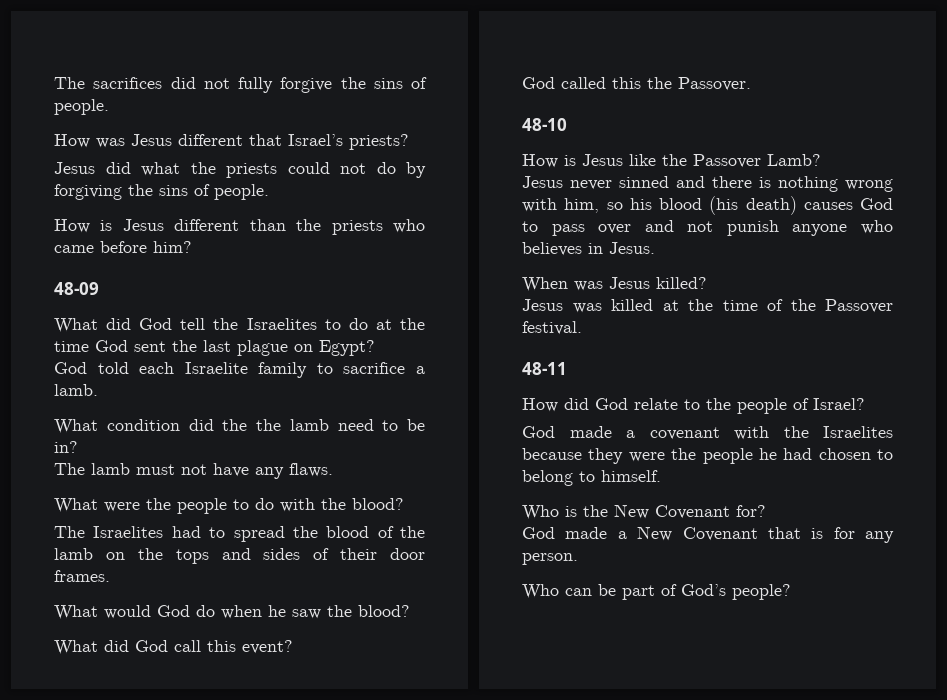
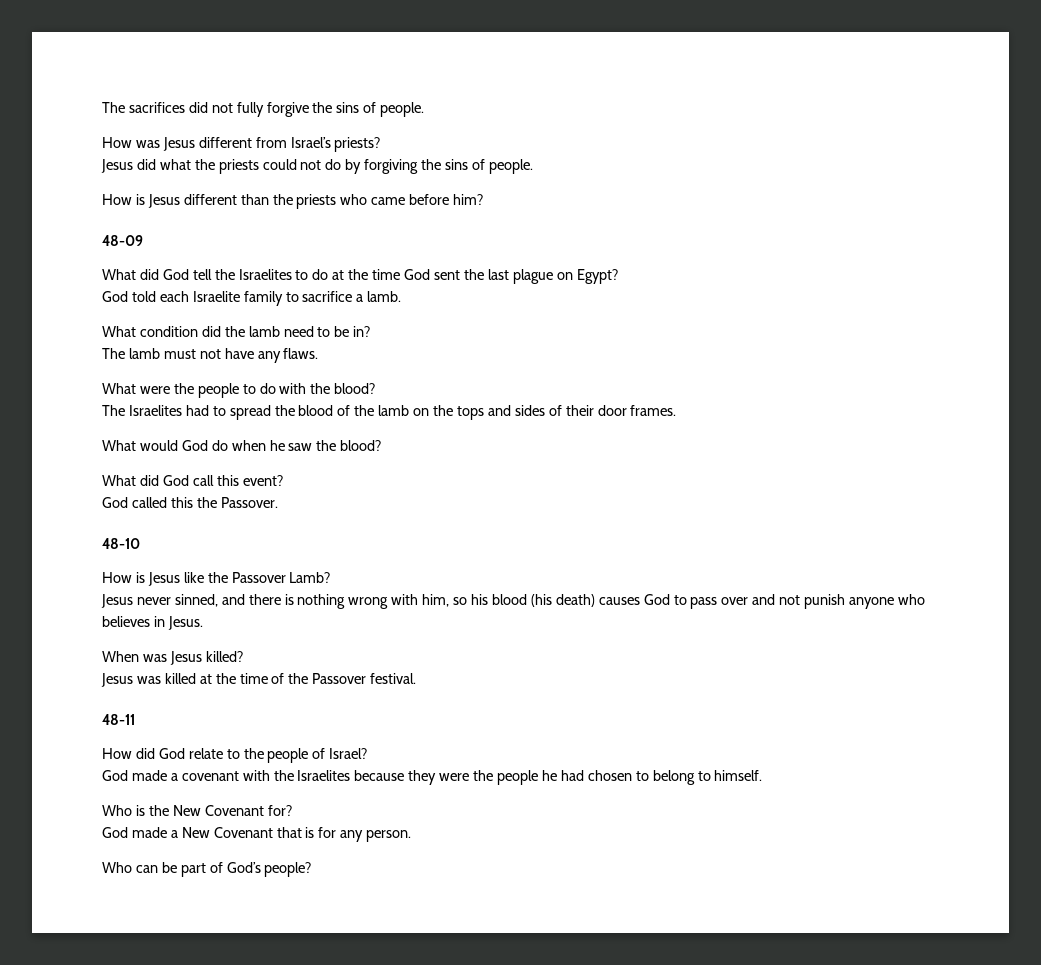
- How was Jesus different that Israel’s priests?
+ How was Jesus different from Israel’s priests?
- What condition did the the lamb need to be in?
+ What condition did the lamb need to be in?
- Jesus never sinned and there is nothing wrong with him, so his blood (his death) causes God to pass over and not punish anyone who believes in Jesus.
+ Jesus never sinned, and there is nothing wrong with him, so his blood (his death) causes God to pass over and not punish anyone who believes in Jesus.

